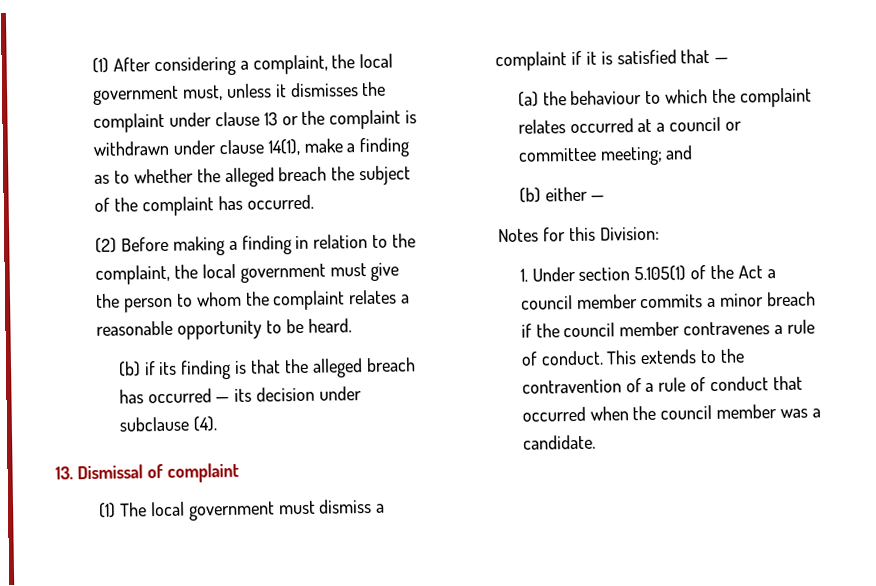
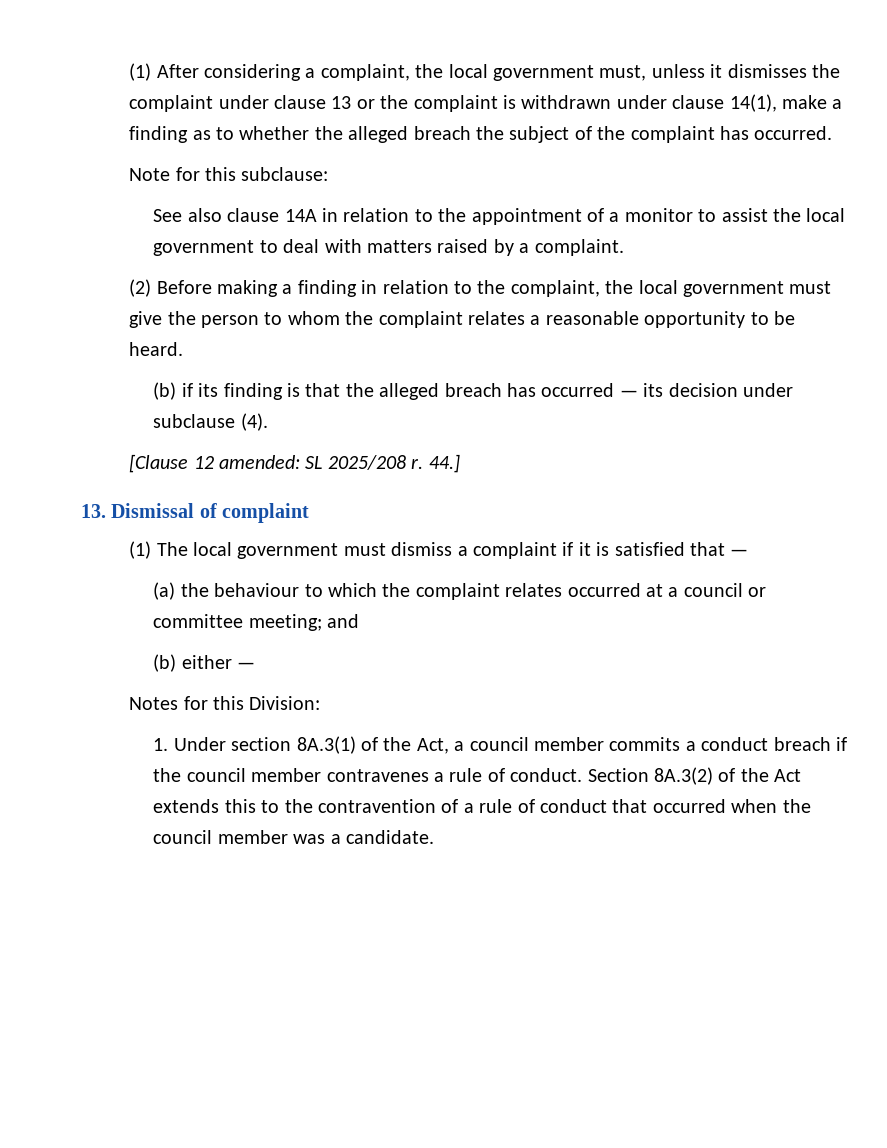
+ Note for this subclause:
+ See also clause 14A in relation to the appointment of a monitor to assist the local government to deal with matters raised by a complaint.
+ [Clause 12 amended: SL 2025/208 r. 44.]
- 1. Under section 5.105(1) of the Act a council member commits a minor breach if the council member contravenes a rule of conduct.
+ 1. Under section 8A.3(1) of the Act, a council member commits a conduct breach if the council member contravenes a rule of conduct.
- This extends to the contravention of a rule of conduct that occurred when the council member was a candidate.
+ Section 8A.3(2) of the Act extends this to the contravention of a rule of conduct that occurred when the council member was a candidate.

